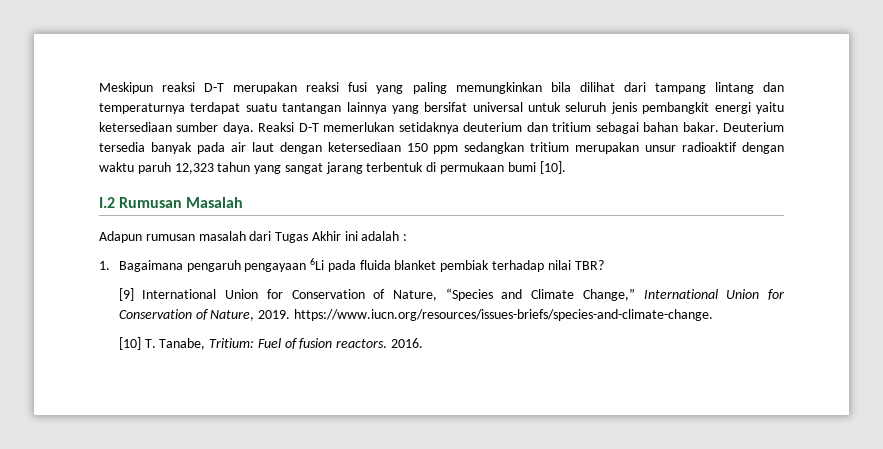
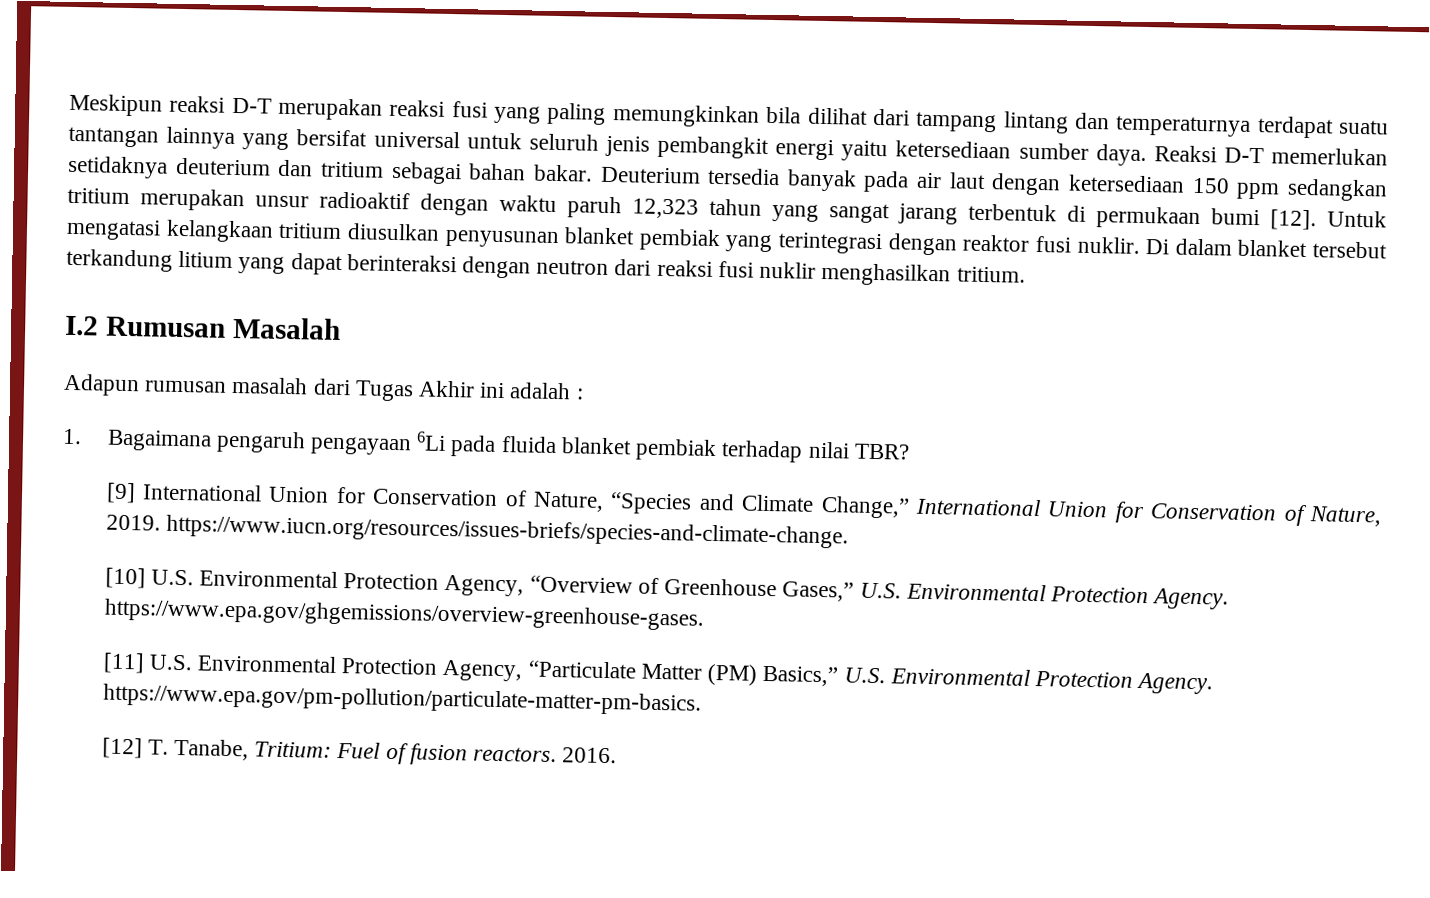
- Deuterium tersedia banyak pada air laut dengan ketersediaan 150 ppm sedangkan tritium merupakan unsur radioaktif dengan waktu paruh 12,323 tahun yang sangat jarang terbentuk di permukaan bumi [10].
+ Deuterium tersedia banyak pada air laut dengan ketersediaan 150 ppm sedangkan tritium merupakan unsur radioaktif dengan waktu paruh 12,323 tahun yang sangat jarang terbentuk di permukaan bumi [12]. Untuk mengatasi kelangkaan tritium diusulkan penyusunan blanket pembiak yang terintegrasi dengan reaktor fusi nuklir. Di dalam blanket tersebut terkandung litium yang dapat berinteraksi dengan neutron dari reaksi fusi nuklir menghasilkan tritium.
- [10] T. Tanabe, Tritium: Fuel of fusion reactors.
+ [10] U.S. Environmental Protection Agency, “Overview of Greenhouse Gases,” U.S. Environmental Protection Agency. https://www.epa.gov/ghgemissions/overview-greenhouse-gases.
+ [11] U.S. Environmental Protection Agency, “Particulate Matter (PM) Basics,” U.S. Environmental Protection Agency. https://www.epa.gov/pm-pollution/particulate-matter-pm-basics.
+ [12] T. Tanabe, Tritium: Fuel of fusion reactors.

